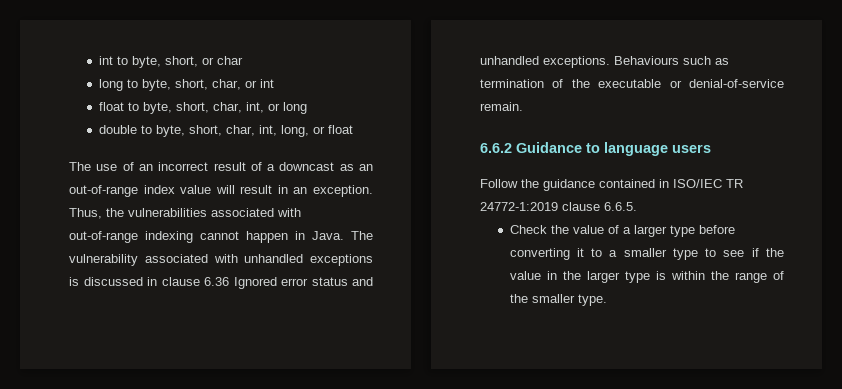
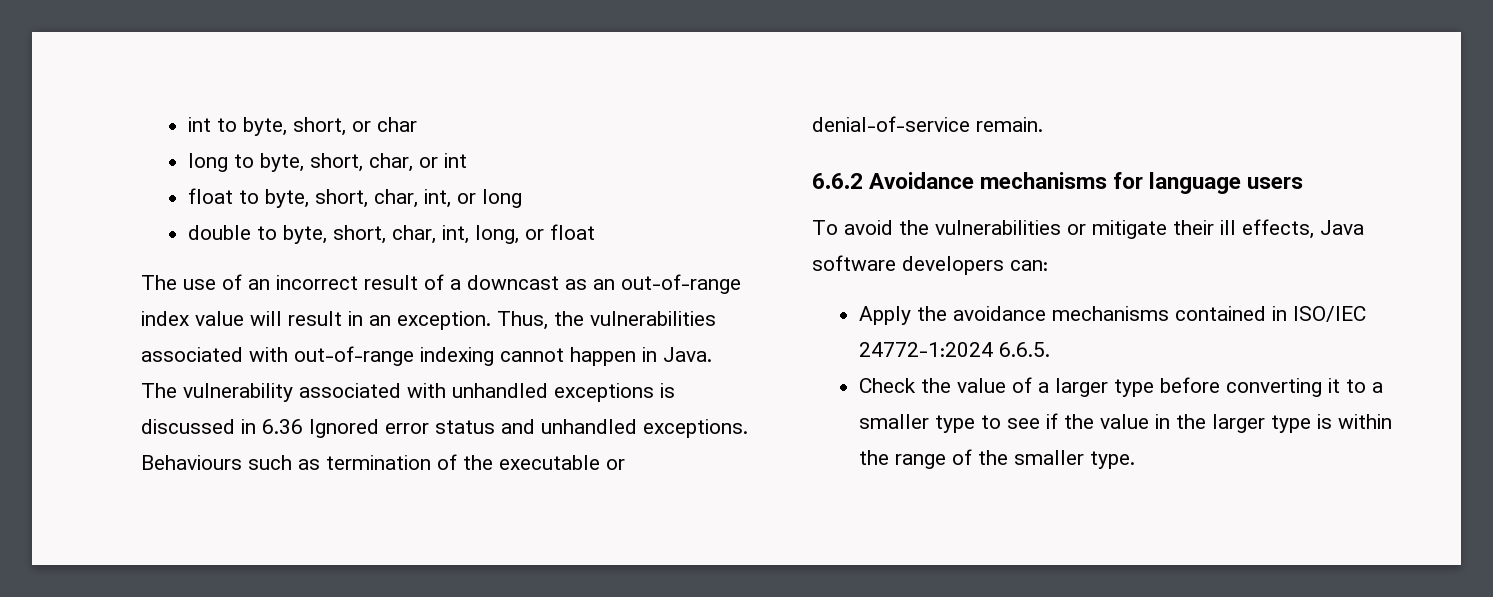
- The vulnerability associated with unhandled exceptions is discussed in clause 6.36 Ignored error status and unhandled exceptions.
+ The vulnerability associated with unhandled exceptions is discussed in 6.36 Ignored error status and unhandled exceptions.
- 6.6.2 Guidance to language users
+ 6.6.2 Avoidance mechanisms for language users
- Follow the guidance contained in ISO/IEC TR 24772-1:2019 clause 6.6.5.
+ To avoid the vulnerabilities or mitigate their ill effects, Java software developers can:
+ Apply the avoidance mechanisms contained in ISO/IEC 24772-1:2024 6.6.5.

